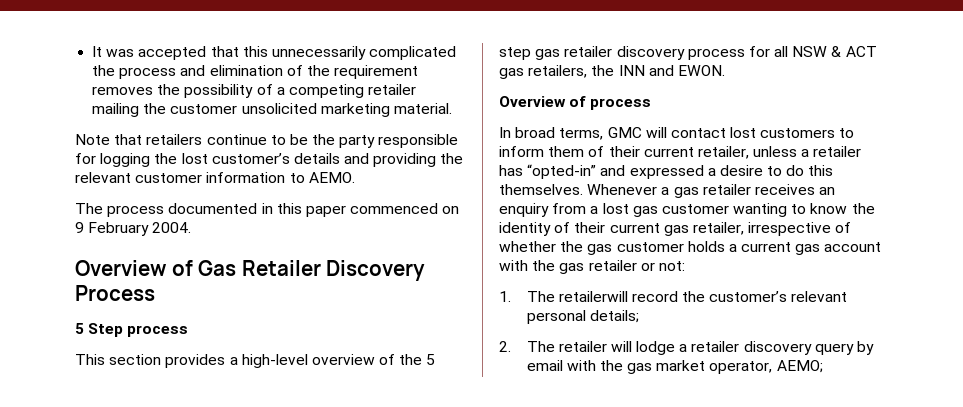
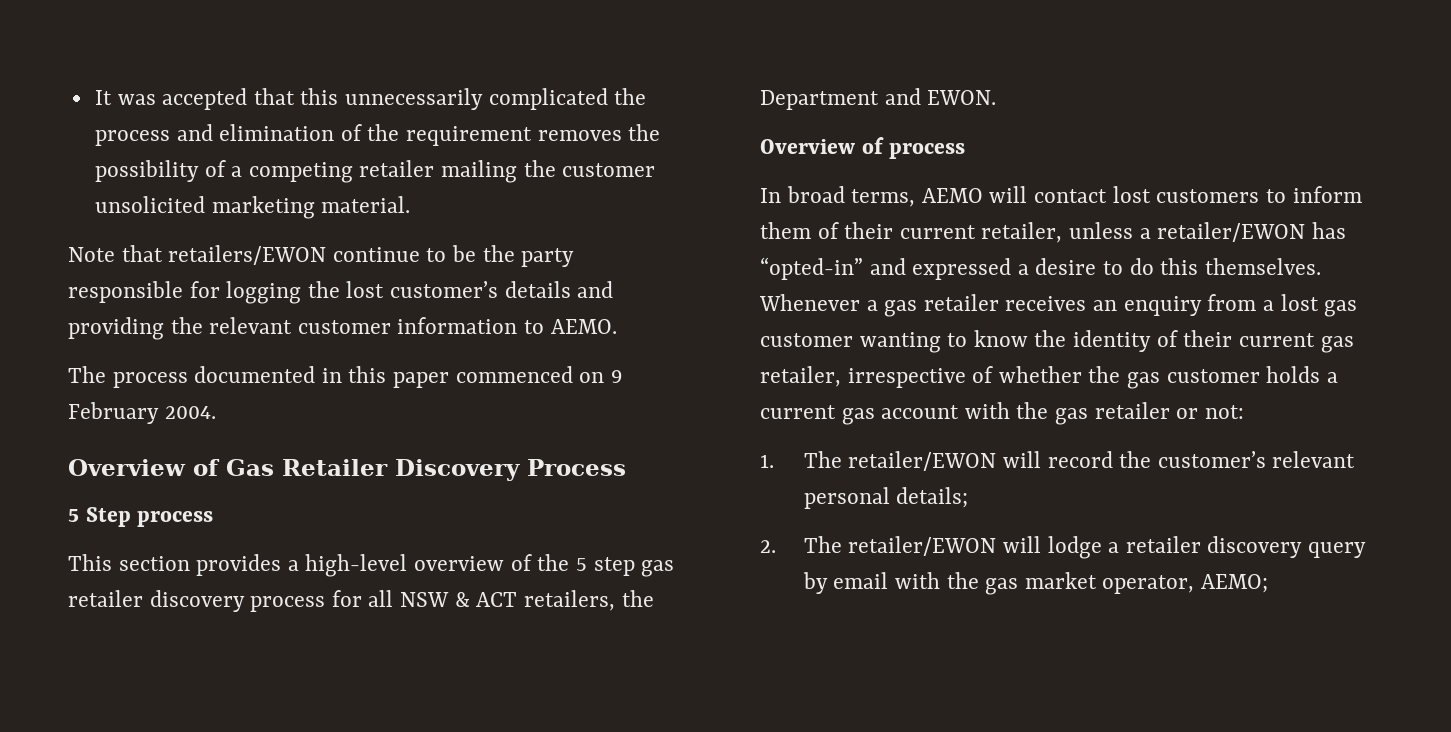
- Note that retailers continue to be the party responsible for logging the lost customer’s details and providing the relevant customer information to AEMO.
+ Note that retailers/EWON continue to be the party responsible for logging the lost customer’s details and providing the relevant customer information to AEMO.
- This section provides a high-level overview of the 5 step gas retailer discovery process for all NSW & ACT gas retailers, the INN and EWON.
+ This section provides a high-level overview of the 5 step gas retailer discovery process for all NSW & ACT retailers, the Department and EWON.
- In broad terms, GMC will contact lost customers to inform them of their current retailer, unless a retailer has “opted-in” and expressed a desire to do this themselves.
+ In broad terms, AEMO will contact lost customers to inform them of their current retailer, unless a retailer/EWON has “opted-in” and expressed a desire to do this themselves.
- 1. The retailerwill record the customer’s relevant personal details;
+ 1. The retailer/EWON will record the customer’s relevant personal details;
- 2. The retailer will lodge a retailer discovery query by email with the gas market operator, AEMO;
+ 2. The retailer/EWON will lodge a retailer discovery query by email with the gas market operator, AEMO;

